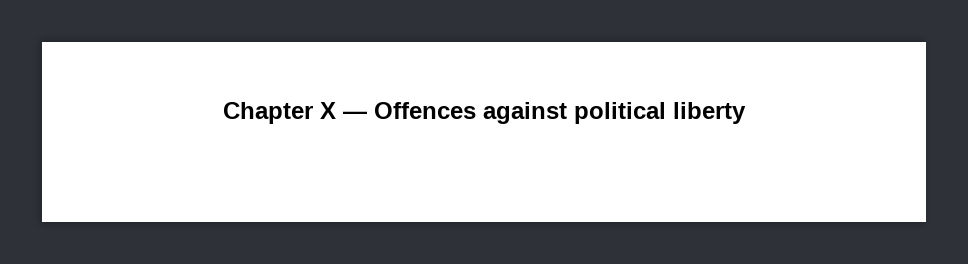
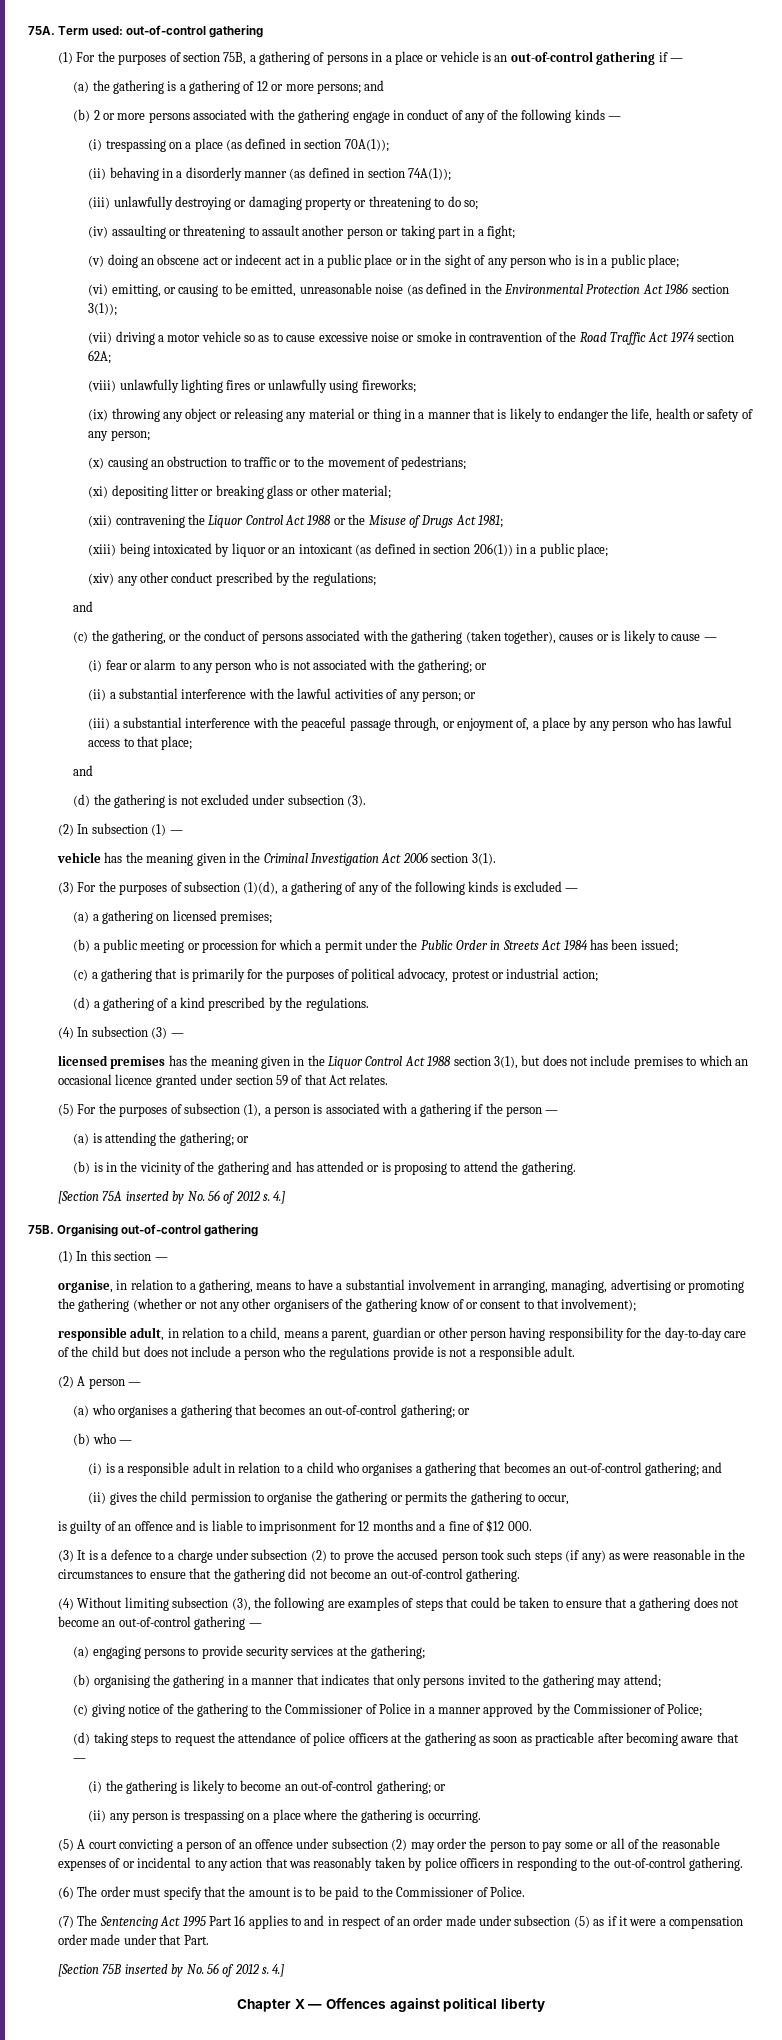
+ 75A. Term used: out-of-control gathering
+ (1) For the purposes of section 75B, a gathering of persons in a place or vehicle is an out-of-control gathering if —
+ (a) the gathering is a gathering of 12 or more persons; and
+ (b) 2 or more persons associated with the gathering engage in conduct of any of the following kinds —
+ (i) trespassing on a place (as defined in section 70A(1));
+ (ii) behaving in a disorderly manner (as defined in section 74A(1));
+ (iii) unlawfully destroying or damaging property or threatening to do so;
+ (iv) assaulting or threatening to assault another person or taking part in a fight;
+ (v) doing an obscene act or indecent act in a public place or in the sight of any person who is in a public place;
+ (vi) emitting, or causing to be emitted, unreasonable noise (as defined in the Environmental Protection Act 1986 section 3(1));
+ (vii) driving a motor vehicle so as to cause excessive noise or smoke in contravention of the Road Traffic Act 1974 section 62A;
+ (viii) unlawfully lighting fires or unlawfully using fireworks;
+ (ix) throwing any object or releasing any material or thing in a manner that is likely to endanger the life, health or safety of any person;
+ (x) causing an obstruction to traffic or to the movement of pedestrians;
+ (xi) depositing litter or breaking glass or other material;
+ (xii) contravening the Liquor Control Act 1988 or the Misuse of Drugs Act 1981;
+ (xiii) being intoxicated by liquor or an intoxicant (as defined in section 206(1)) in a public place;
+ (xiv) any other conduct prescribed by the regulations;
+ and
+ (c) the gathering, or the conduct of persons associated with the gathering (taken together), causes or is likely to cause —
+ (i) fear or alarm to any person who is not associated with the gathering; or
+ (ii) a substantial interference with the lawful activities of any person; or
+ (iii) a substantial interference with the peaceful passage through, or enjoyment of, a place by any person who has lawful access to that place;
+ and
+ (d) the gathering is not excluded under subsection (3).
+ (2) In subsection (1) —
+ vehicle has the meaning given in the Criminal Investigation Act 2006 section 3(1).
+ (3) For the purposes of subsection (1)(d), a gathering of any of the following kinds is excluded —
+ (a) a gathering on licensed premises;
+ (b) a public meeting or procession for which a permit under the Public Order in Streets Act 1984 has been issued;
+ (c) a gathering that is primarily for the purposes of political advocacy, protest or industrial action;
+ (d) a gathering of a kind prescribed by the regulations.
+ (4) In subsection (3) —
+ licensed premises has the meaning given in the Liquor Control Act 1988 section 3(1), but does not include premises to which an occasional licence granted under section 59 of that Act relates.
+ (5) For the purposes of subsection (1), a person is associated with a gathering if the person —
+ (a) is attending the gathering; or
+ (b) is in the vicinity of the gathering and has attended or is proposing to attend the gathering.
+ [Section 75A inserted by No. 56 of 2012 s. 4.]
+ 75B. Organising out-of-control gathering
+ (1) In this section —
+ organise, in relation to a gathering, means to have a substantial involvement in arranging, managing, advertising or promoting the gathering (whether or not any other organisers of the gathering know of or consent to that involvement);
+ responsible adult, in relation to a child, means a parent, guardian or other person having responsibility for the day-to-day care of the child but does not include a person who the regulations provide is not a responsible adult.
+ (2) A person —
+ (a) who organises a gathering that becomes an out-of-control gathering; or
+ (b) who —
+ (i) is a responsible adult in relation to a child who organises a gathering that becomes an out-of-control gathering; and
+ (ii) gives the child permission to organise the gathering or permits the gathering to occur,
+ is guilty of an offence and is liable to imprisonment for 12 months and a fine of $12 000.
+ (3) It is a defence to a charge under subsection (2) to prove the accused person took such steps (if any) as were reasonable in the circumstances to ensure that the gathering did not become an out-of-control gathering.
+ (4) Without limiting subsection (3), the following are examples of steps that could be taken to ensure that a gathering does not become an out-of-control gathering —
+ (a) engaging persons to provide security services at the gathering;
+ (b) organising the gathering in a manner that indicates that only persons invited to the gathering may attend;
+ (c) giving notice of the gathering to the Commissioner of Police in a manner approved by the Commissioner of Police;
+ (d) taking steps to request the attendance of police officers at the gathering as soon as practicable after becoming aware that —
+ (i) the gathering is likely to become an out-of-control gathering; or
+ (ii) any person is trespassing on a place where the gathering is occurring.
+ (5) A court convicting a person of an offence under subsection (2) may order the person to pay some or all of the reasonable expenses of or incidental to any action that was reasonably taken by police officers in responding to the out-of-control gathering.
+ (6) The order must specify that the amount is to be paid to the Commissioner of Police.
+ (7) The Sentencing Act 1995 Part 16 applies to and in respect of an order made under subsection (5) as if it were a compensation order made under that Part.
+ [Section 75B inserted by No. 56 of 2012 s. 4.]

